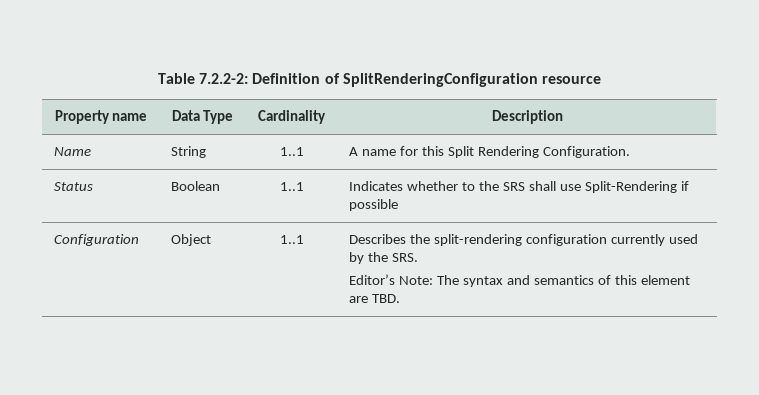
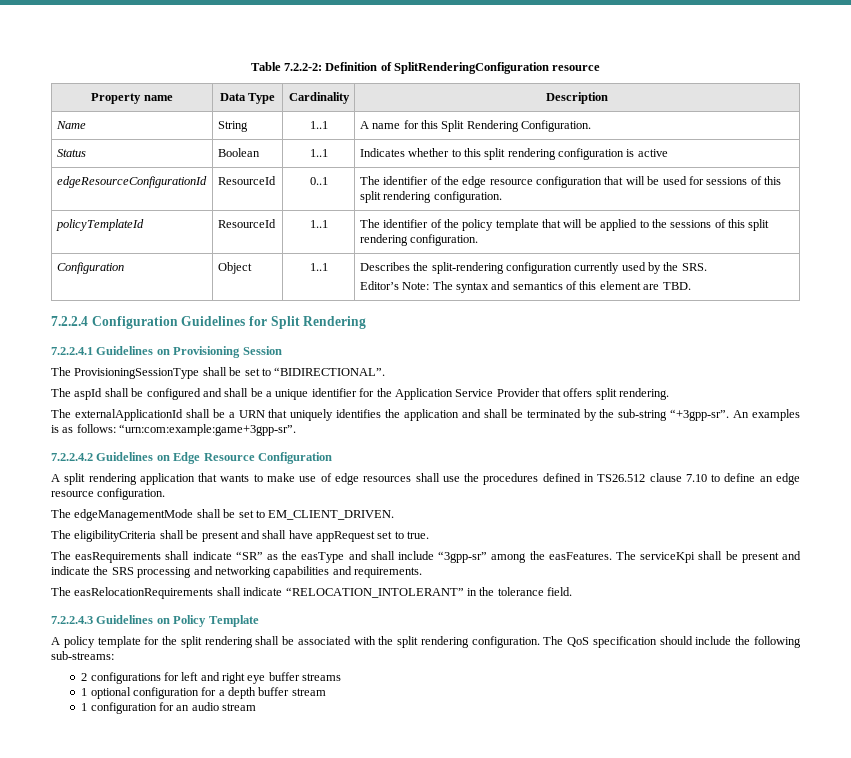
- Status | Boolean | 1..1 | Indicates whether to the SRS shall use Split-Rendering if possible
+ Status | Boolean | 1..1 | Indicates whether to this split rendering configuration is active
+ edgeResourceConfigurationId | ResourceId | 0..1 | The identifier of the edge resource configuration that will be used for sessions of this split rendering configuration.
+ policyTemplateId | ResourceId | 1..1 | The identifier of the policy template that will be applied to the sessions of this split rendering configuration.
+ 7.2.2.4 Configuration Guidelines for Split Rendering
+ 7.2.2.4.1 Guidelines on Provisioning Session
+ The ProvisioningSessionType shall be set to “BIDIRECTIONAL”.
+ The aspId shall be configured and shall be a unique identifier for the Application Service Provider that offers split rendering.
+ The externalApplicationId shall be a URN that uniquely identifies the application and shall be terminated by the sub-string “+3gpp-sr”. An examples is as follows: “urn:com:example:game+3gpp-sr”.
+ 7.2.2.4.2 Guidelines on Edge Resource Configuration
+ A split rendering application that wants to make use of edge resources shall use the procedures defined in TS26.512 clause 7.10 to define an edge resource configuration.
+ The edgeManagementMode shall be set to EM_CLIENT_DRIVEN.
+ The eligibilityCriteria shall be present and shall have appRequest set to true.
+ The easRequirements shall indicate “SR” as the easType and shall include “3gpp-sr” among the easFeatures. The serviceKpi shall be present and indicate the SRS processing and networking capabilities and requirements.
+ The easRelocationRequirements shall indicate “RELOCATION_INTOLERANT” in the tolerance field.
+ 7.2.2.4.3 Guidelines on Policy Template
+ A policy template for the split rendering shall be associated with the split rendering configuration. The QoS specification should include the following sub-streams:
+ 2 configurations for left and right eye buffer streams
+ 1 optional configuration for a depth buffer stream
+ 1 configuration for an audio stream

